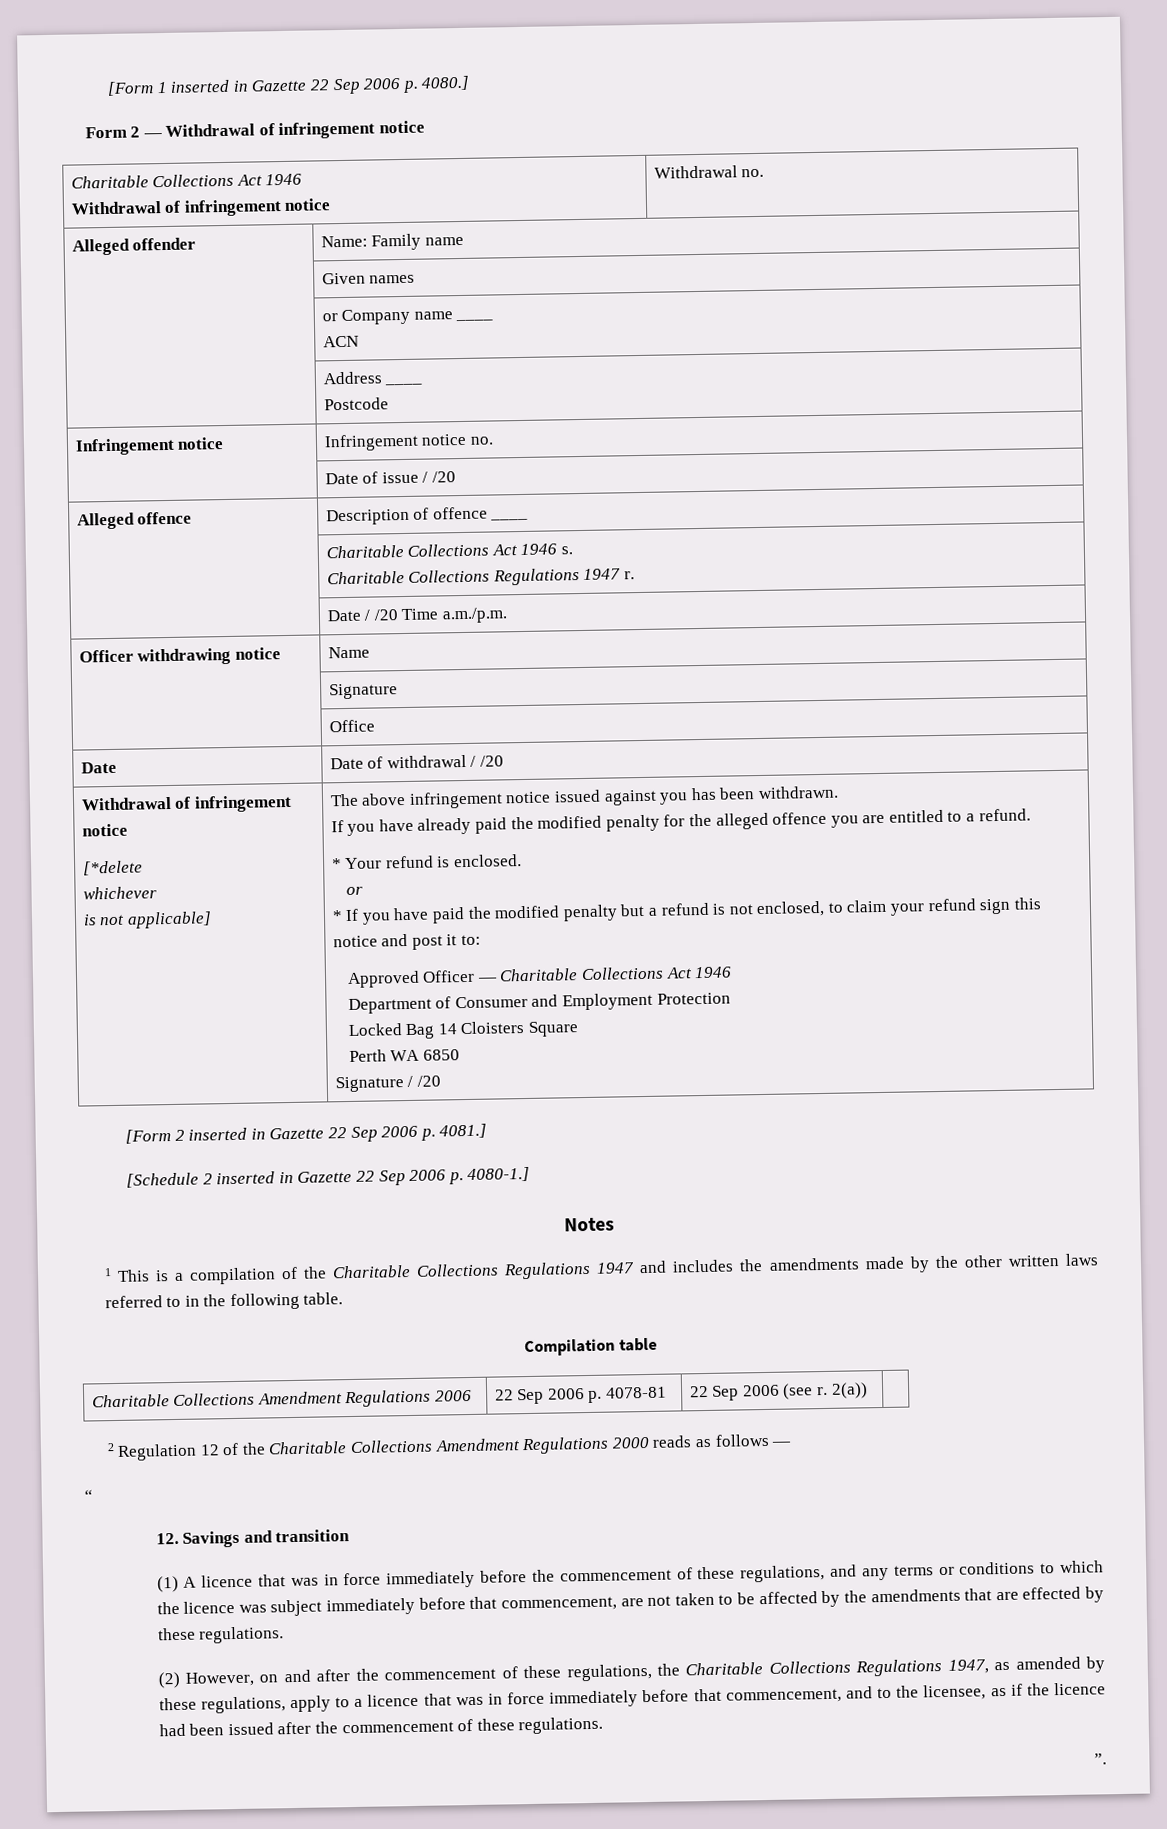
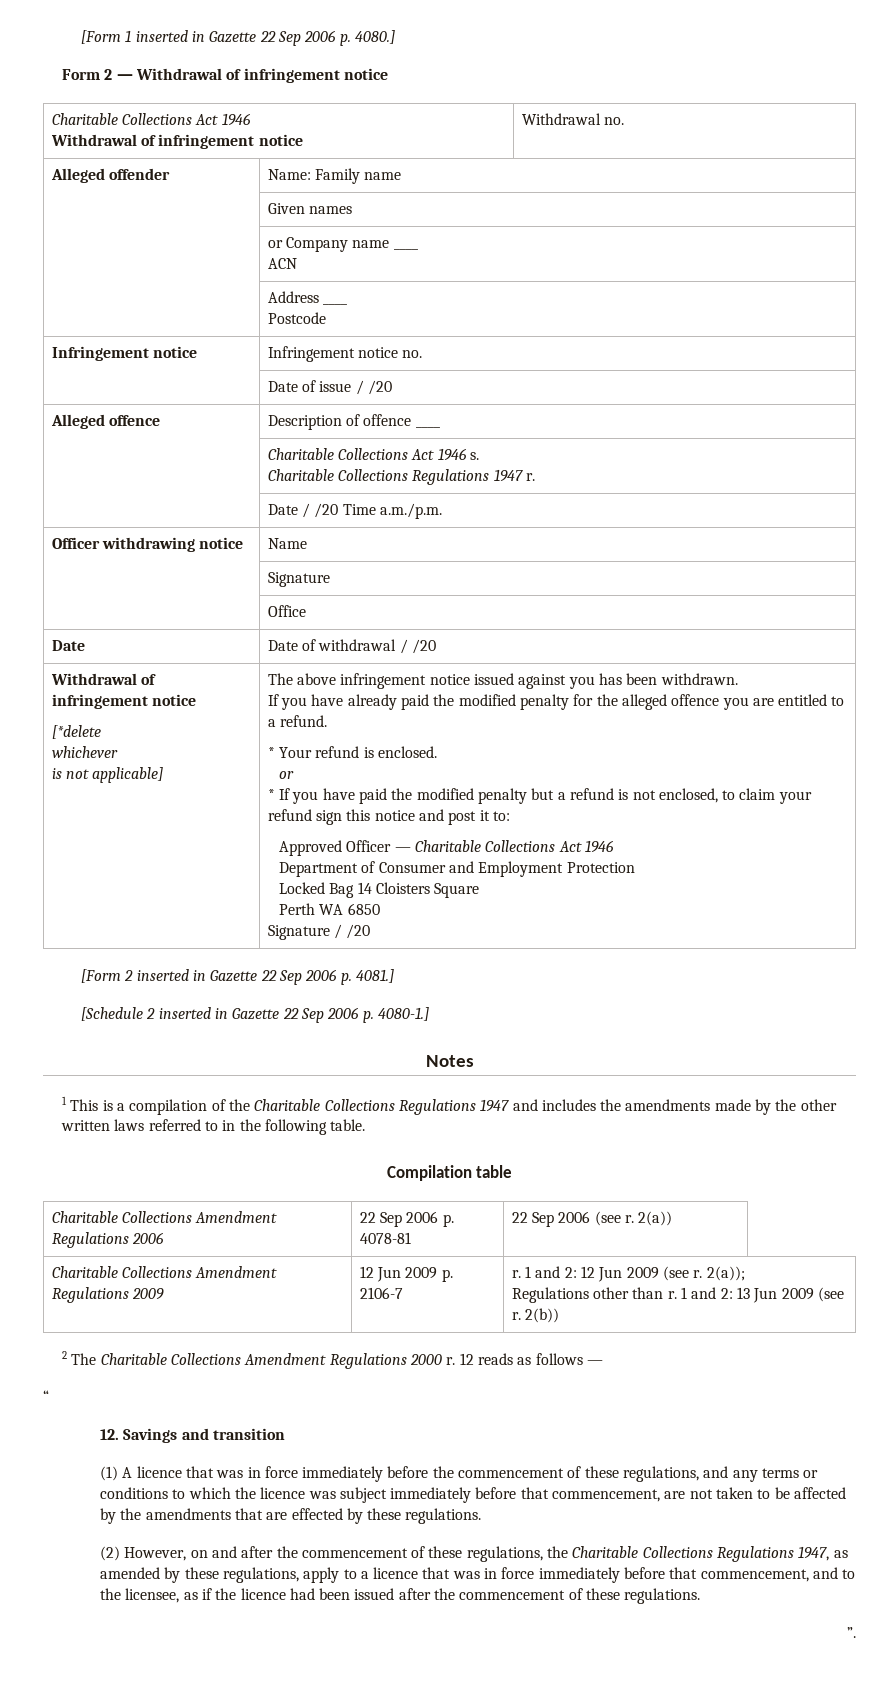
- Charitable Collections Amendment Regulations 2006 | 22 Sep 2006 p. 4078-81 | 22 Sep 2006 (see r. 2(a)) |
- 2 Regulation 12 of the Charitable Collections Amendment Regulations 2000 reads as follows —
+ Charitable Collections Amendment Regulations 2006 | 22 Sep 2006 p. 4078-81 | 22 Sep 2006 (see r. 2(a))
+ Charitable Collections Amendment Regulations 2009 | 12 Jun 2009 p. 2106-7 | r. 1 and 2: 12 Jun 2009 (see r. 2(a));
+ Regulations other than r. 1 and 2: 13 Jun 2009 (see r. 2(b))
+ 2 The Charitable Collections Amendment Regulations 2000 r. 12 reads as follows —

